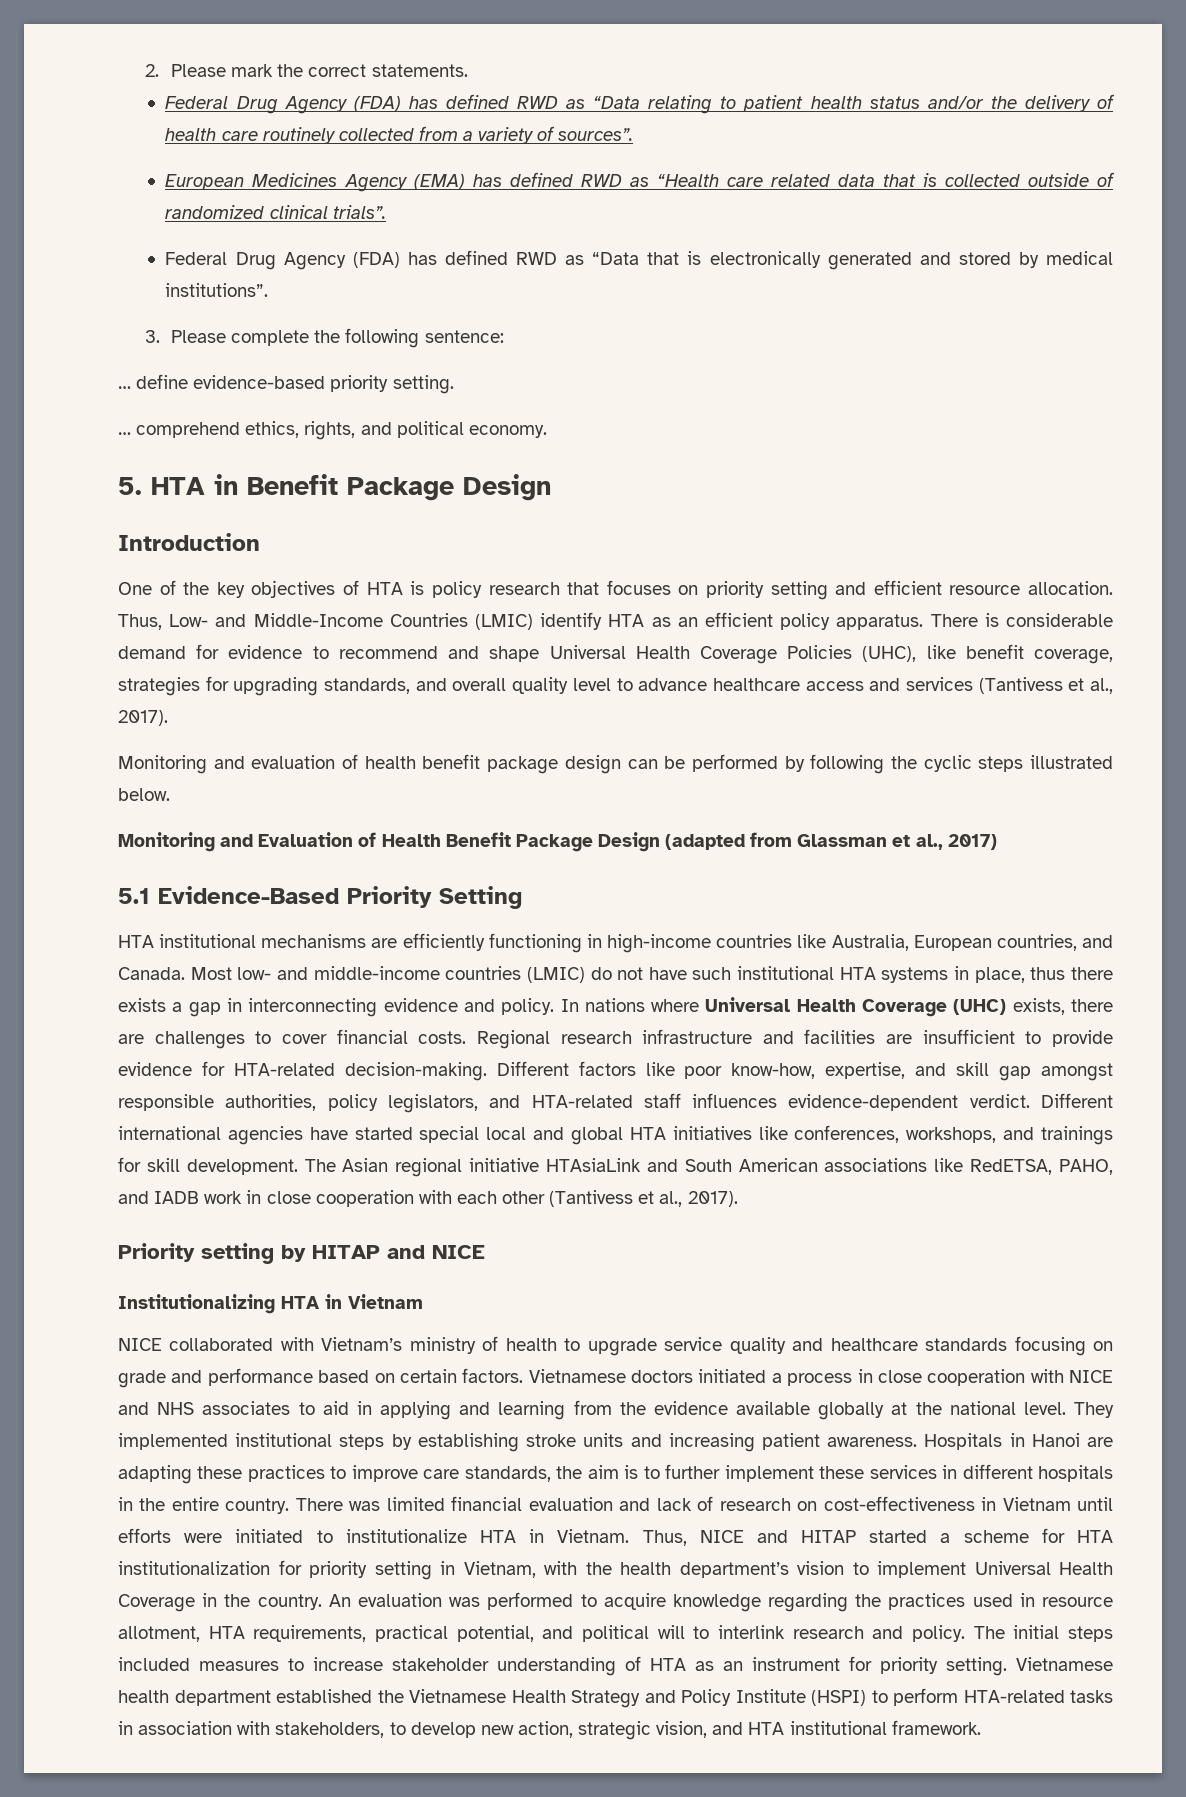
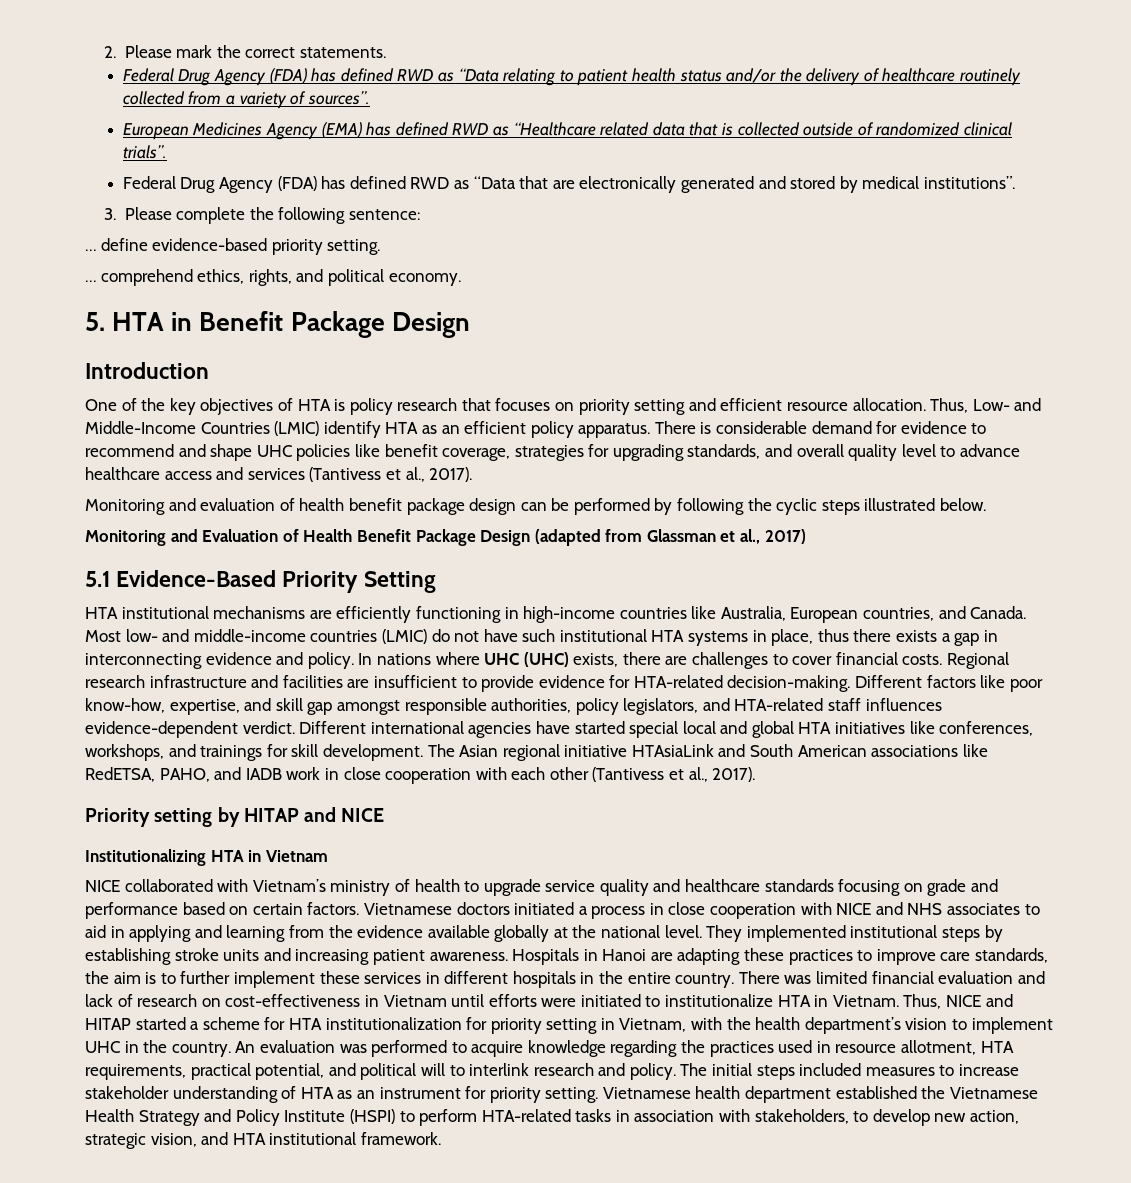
- Federal Drug Agency (FDA) has defined RWD as “Data relating to patient health status and/or the delivery of health care routinely collected from a variety of sources”.
+ Federal Drug Agency (FDA) has defined RWD as “Data relating to patient health status and/or the delivery of healthcare routinely collected from a variety of sources”.
- European Medicines Agency (EMA) has defined RWD as “Health care related data that is collected outside of randomized clinical trials”.
+ European Medicines Agency (EMA) has defined RWD as “Healthcare related data that is collected outside of randomized clinical trials”.
- Federal Drug Agency (FDA) has defined RWD as “Data that is electronically generated and stored by medical institutions”.
+ Federal Drug Agency (FDA) has defined RWD as “Data that are electronically generated and stored by medical institutions”.
- There is considerable demand for evidence to recommend and shape Universal Health Coverage Policies (UHC), like benefit coverage, strategies for upgrading standards, and overall quality level to advance healthcare access and services (Tantivess et al., 2017).
+ There is considerable demand for evidence to recommend and shape UHC policies like benefit coverage, strategies for upgrading standards, and overall quality level to advance healthcare access and services (Tantivess et al., 2017).
- In nations where Universal Health Coverage (UHC) exists, there are challenges to cover financial costs.
+ In nations where UHC (UHC) exists, there are challenges to cover financial costs.
- Thus, NICE and HITAP started a scheme for HTA institutionalization for priority setting in Vietnam, with the health department’s vision to implement Universal Health Coverage in the country.
+ Thus, NICE and HITAP started a scheme for HTA institutionalization for priority setting in Vietnam, with the health department’s vision to implement UHC in the country.

